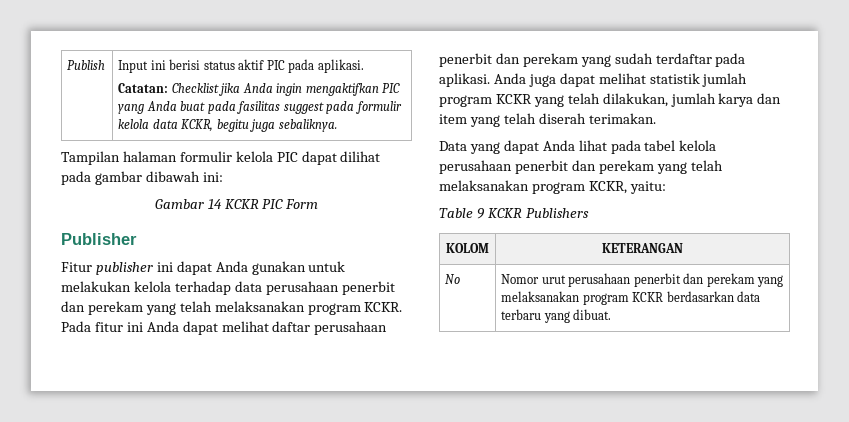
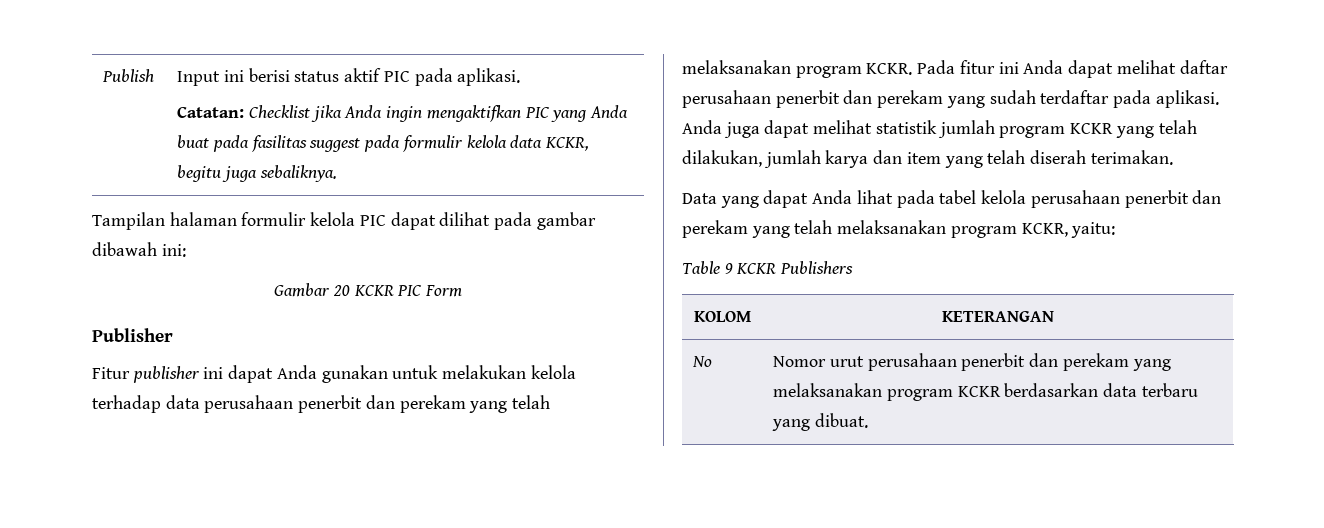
- Gambar 14 KCKR PIC Form
+ Gambar 20 KCKR PIC Form

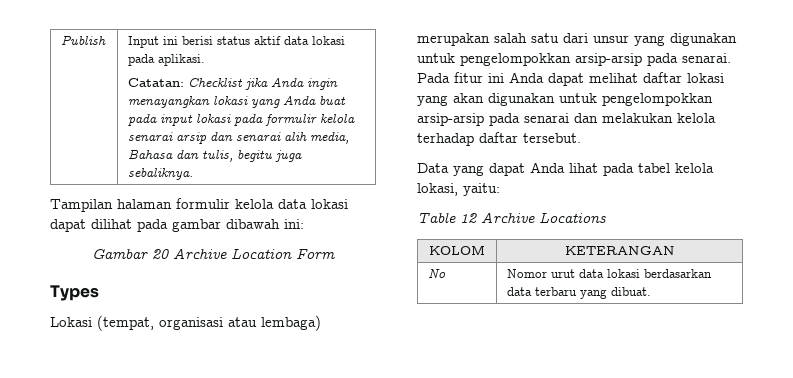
- Publish | Input ini berisi status aktif PIC pada aplikasi.
- Catatan: Checklist jika Anda ingin mengaktifkan PIC yang Anda buat pada fasilitas suggest pada formulir kelola data KCKR, begitu juga sebaliknya.
+ Publish | Input ini berisi status aktif data lokasi pada aplikasi.
+ Catatan: Checklist jika Anda ingin menayangkan lokasi yang Anda buat pada input lokasi pada formulir kelola senarai arsip dan senarai alih media, Bahasa dan tulis, begitu juga sebaliknya.
- Tampilan halaman formulir kelola PIC dapat dilihat pada gambar dibawah ini:
+ Tampilan halaman formulir kelola data lokasi dapat dilihat pada gambar dibawah ini:
- Gambar 20 KCKR PIC Form
+ Gambar 20 Archive Location Form
- Publisher
- Fitur publisher ini dapat Anda gunakan untuk melakukan kelola terhadap data perusahaan penerbit dan perekam yang telah melaksanakan program KCKR.
+ Types
+ Lokasi (tempat, organisasi atau lembaga) merupakan salah satu dari unsur yang digunakan untuk pengelompokkan arsip-arsip pada senarai.
- Pada fitur ini Anda dapat melihat daftar perusahaan penerbit dan perekam yang sudah terdaftar pada aplikasi. Anda juga dapat melihat statistik jumlah program KCKR yang telah dilakukan, jumlah karya dan item yang telah diserah terimakan.
+ Pada fitur ini Anda dapat melihat daftar lokasi yang akan digunakan untuk pengelompokkan arsip-arsip pada senarai dan melakukan kelola terhadap daftar tersebut.
- Data yang dapat Anda lihat pada tabel kelola perusahaan penerbit dan perekam yang telah melaksanakan program KCKR, yaitu:
+ Data yang dapat Anda lihat pada tabel kelola lokasi, yaitu:
- Table 9 KCKR Publishers
+ Table 12 Archive Locations
- No | Nomor urut perusahaan penerbit dan perekam yang melaksanakan program KCKR berdasarkan data terbaru yang dibuat.
+ No | Nomor urut data lokasi berdasarkan data terbaru yang dibuat.

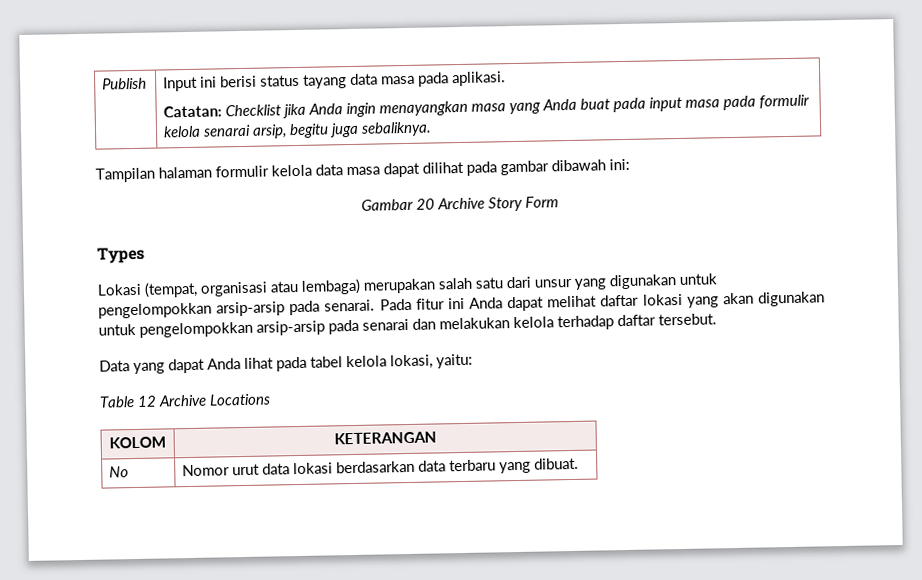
- Publish | Input ini berisi status aktif data lokasi pada aplikasi.
- Catatan: Checklist jika Anda ingin menayangkan lokasi yang Anda buat pada input lokasi pada formulir kelola senarai arsip dan senarai alih media, Bahasa dan tulis, begitu juga sebaliknya.
+ Publish | Input ini berisi status tayang data masa pada aplikasi.
+ Catatan: Checklist jika Anda ingin menayangkan masa yang Anda buat pada input masa pada formulir kelola senarai arsip, begitu juga sebaliknya.
- Tampilan halaman formulir kelola data lokasi dapat dilihat pada gambar dibawah ini:
+ Tampilan halaman formulir kelola data masa dapat dilihat pada gambar dibawah ini:
- Gambar 20 Archive Location Form
+ Gambar 20 Archive Story Form

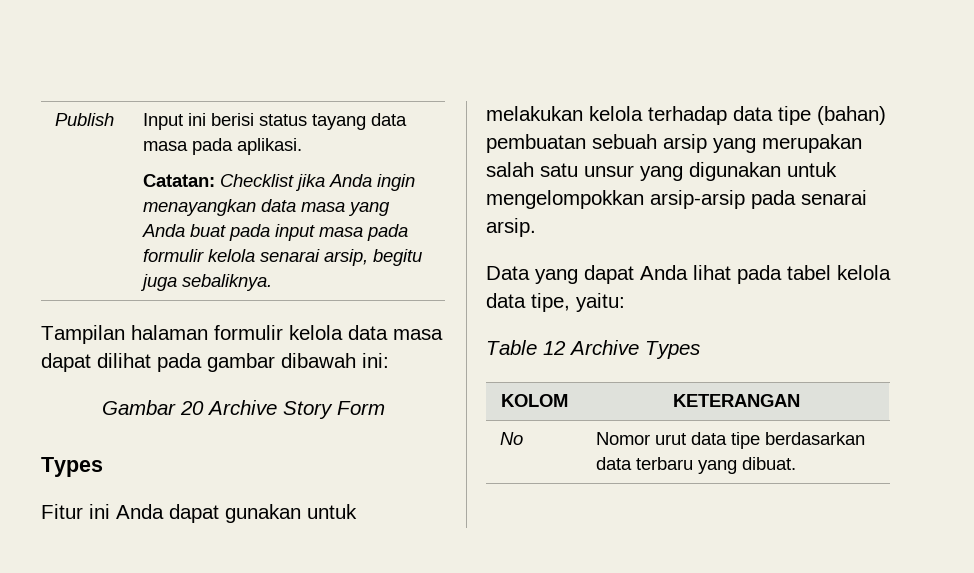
  Publish | Input ini berisi status tayang data masa pada aplikasi.
- Catatan: Checklist jika Anda ingin menayangkan masa yang Anda buat pada input masa pada formulir kelola senarai arsip, begitu juga sebaliknya.
+ Catatan: Checklist jika Anda ingin menayangkan data masa yang Anda buat pada input masa pada formulir kelola senarai arsip, begitu juga sebaliknya.
- Lokasi (tempat, organisasi atau lembaga) merupakan salah satu dari unsur yang digunakan untuk pengelompokkan arsip-arsip pada senarai. Pada fitur ini Anda dapat melihat daftar lokasi yang akan digunakan untuk pengelompokkan arsip-arsip pada senarai dan melakukan kelola terhadap daftar tersebut.
+ Fitur ini Anda dapat gunakan untuk melakukan kelola terhadap data tipe (bahan) pembuatan sebuah arsip yang merupakan salah satu unsur yang digunakan untuk mengelompokkan arsip-arsip pada senarai arsip.
- Data yang dapat Anda lihat pada tabel kelola lokasi, yaitu:
+ Data yang dapat Anda lihat pada tabel kelola data tipe, yaitu:
- Table 12 Archive Locations
+ Table 12 Archive Types
- No | Nomor urut data lokasi berdasarkan data terbaru yang dibuat.
+ No | Nomor urut data tipe berdasarkan data terbaru yang dibuat.

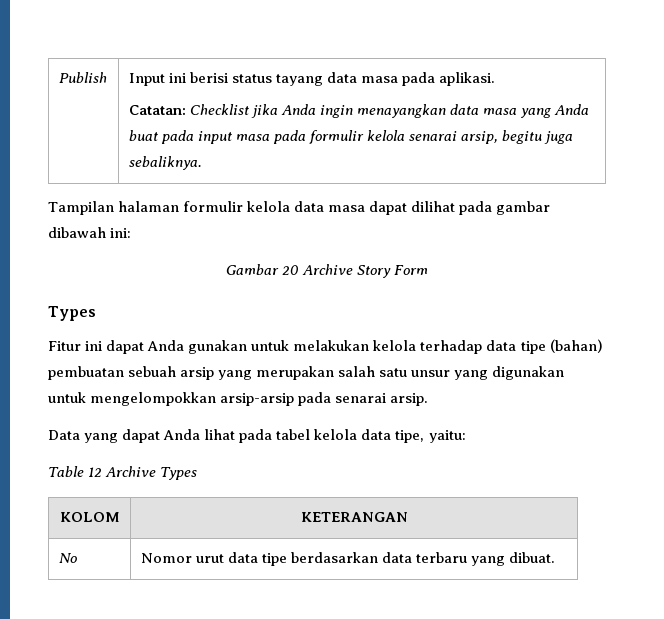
- Fitur ini Anda dapat gunakan untuk melakukan kelola terhadap data tipe (bahan) pembuatan sebuah arsip yang merupakan salah satu unsur yang digunakan untuk mengelompokkan arsip-arsip pada senarai arsip.
+ Fitur ini dapat Anda gunakan untuk melakukan kelola terhadap data tipe (bahan) pembuatan sebuah arsip yang merupakan salah satu unsur yang digunakan untuk mengelompokkan arsip-arsip pada senarai arsip.

